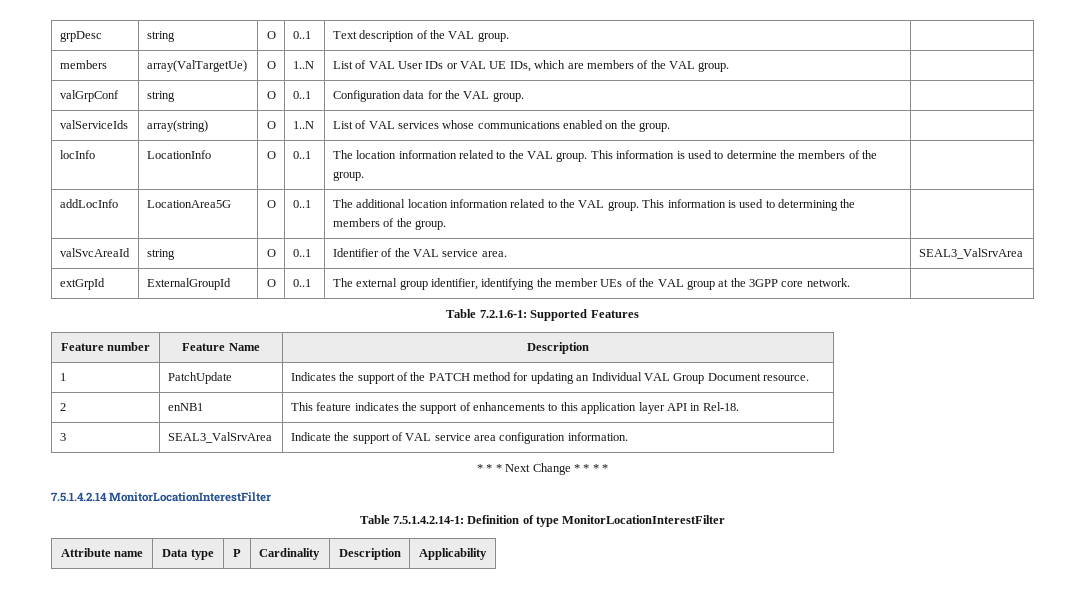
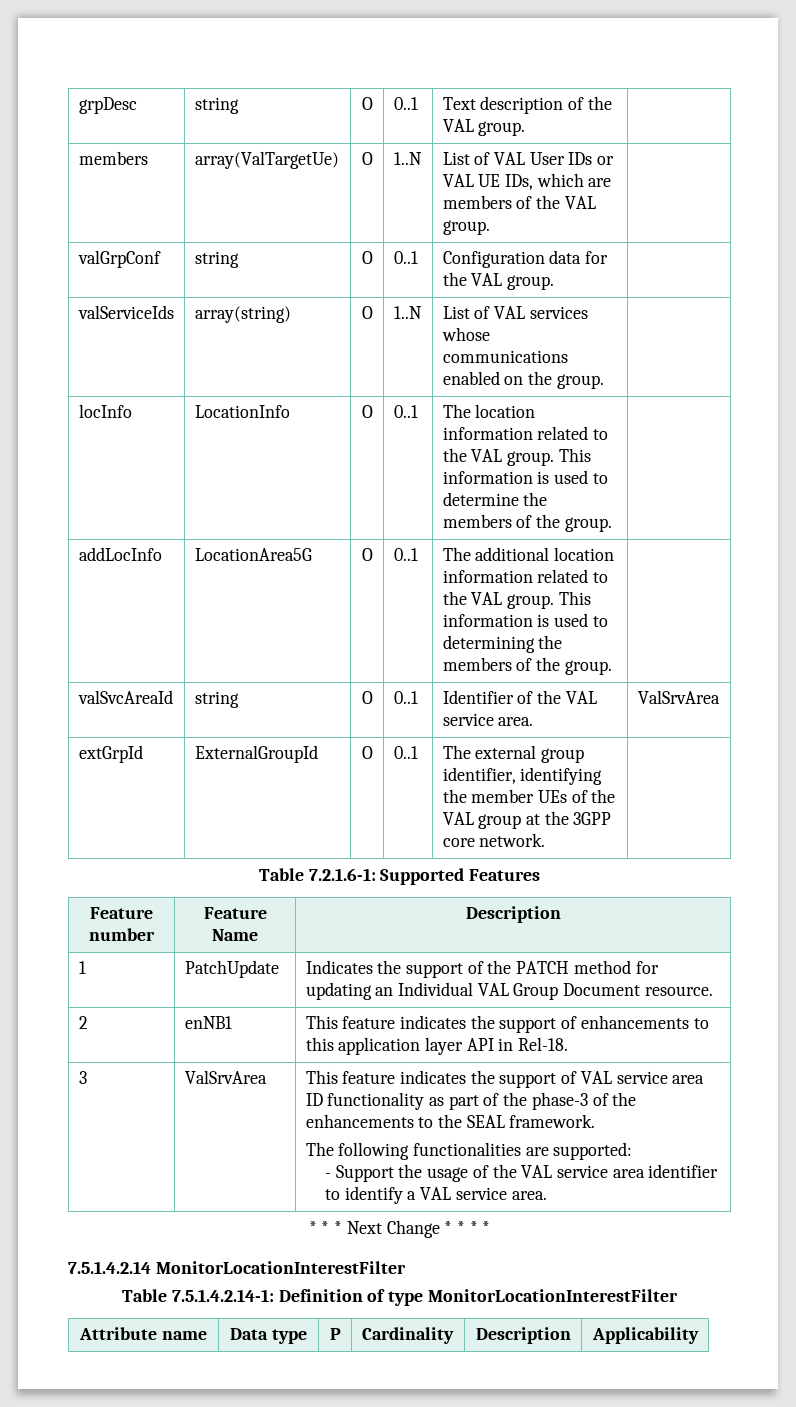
- valSvcAreaId | string | O | 0..1 | Identifier of the VAL service area. | SEAL3_ValSrvArea
+ valSvcAreaId | string | O | 0..1 | Identifier of the VAL service area. | ValSrvArea
- SEAL3_ValSrvArea | Indicate the support of VAL service area configuration information.
+ ValSrvArea | This feature indicates the support of VAL service area ID functionality as part of the phase-3 of the enhancements to the SEAL framework.
+ The following functionalities are supported:
+ - Support the usage of the VAL service area identifier to identify a VAL service area.

